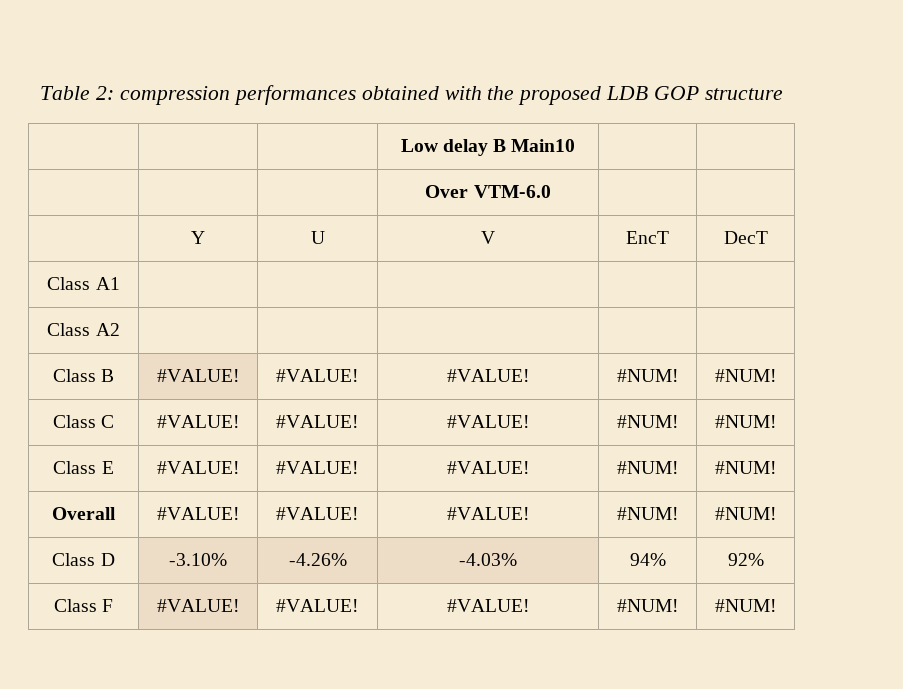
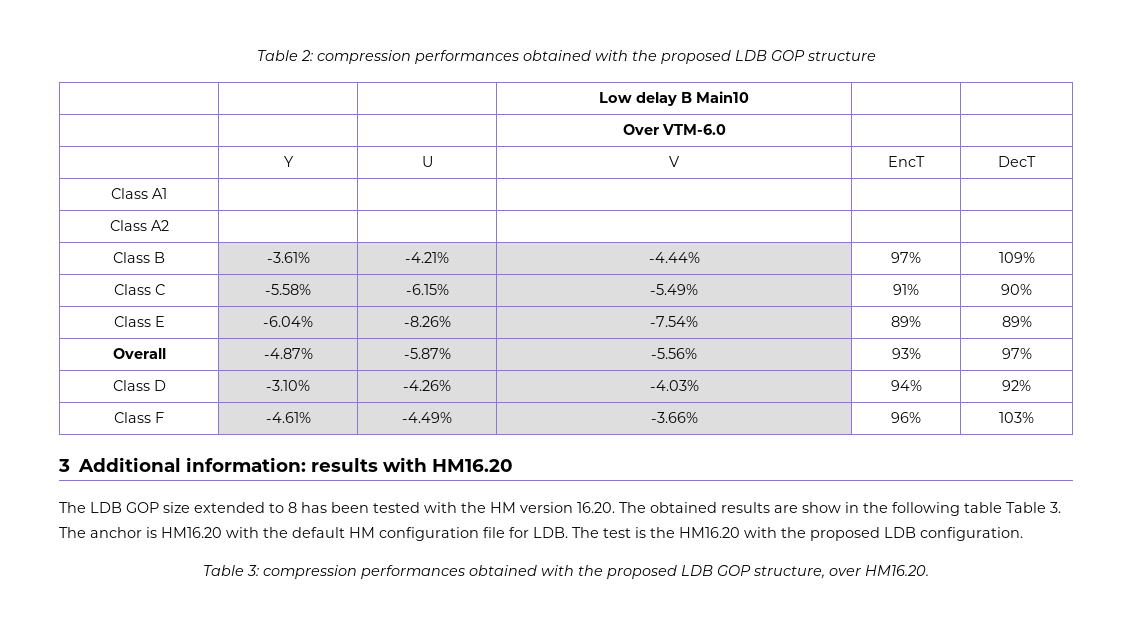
- Class B | #VALUE! | #VALUE! | #VALUE! | #NUM! | #NUM!
- Class C | #VALUE! | #VALUE! | #VALUE! | #NUM! | #NUM!
- Class E | #VALUE! | #VALUE! | #VALUE! | #NUM! | #NUM!
- Overall | #VALUE! | #VALUE! | #VALUE! | #NUM! | #NUM!
+ Class B | -3.61% | -4.21% | -4.44% | 97% | 109%
+ Class C | -5.58% | -6.15% | -5.49% | 91% | 90%
+ Class E | -6.04% | -8.26% | -7.54% | 89% | 89%
+ Overall | -4.87% | -5.87% | -5.56% | 93% | 97%
- Class F | #VALUE! | #VALUE! | #VALUE! | #NUM! | #NUM!
+ Class F | -4.61% | -4.49% | -3.66% | 96% | 103%
+ 3 Additional information: results with HM16.20
+ The LDB GOP size extended to 8 has been tested with the HM version 16.20. The obtained results are show in the following table Table 3. The anchor is HM16.20 with the default HM configuration file for LDB. The test is the HM16.20 with the proposed LDB configuration.
+ Table 3: compression performances obtained with the proposed LDB GOP structure, over HM16.20.

